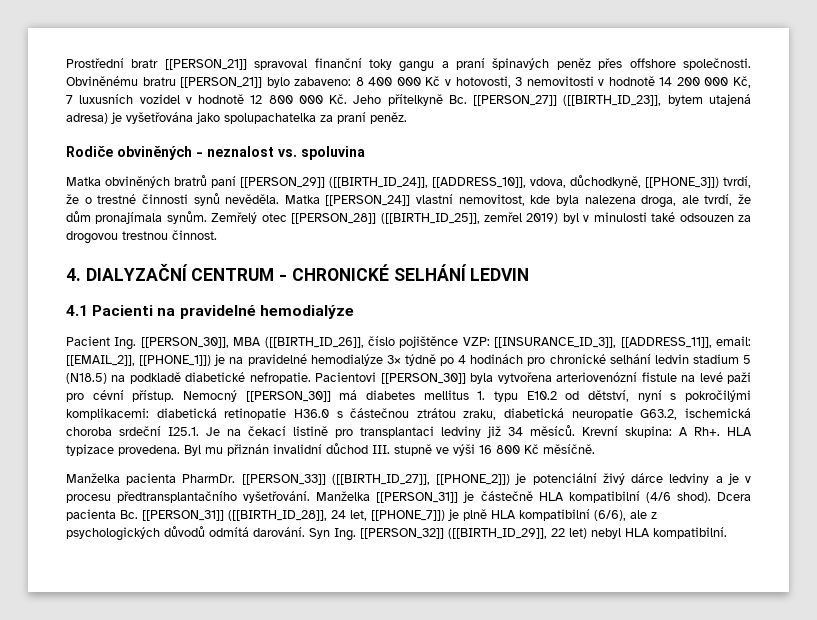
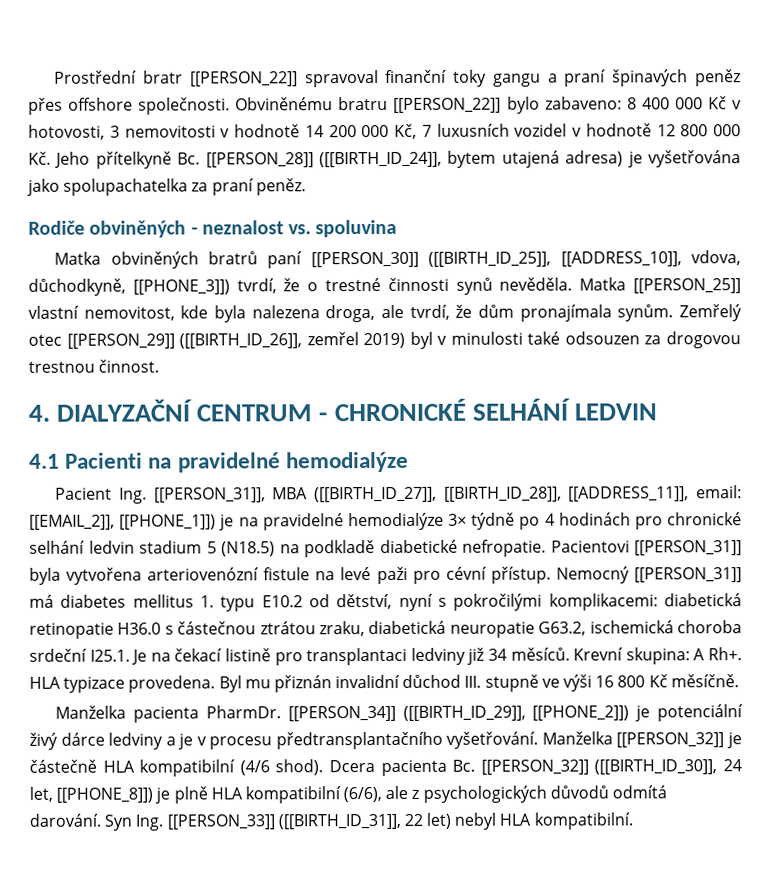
- Prostřední bratr [[PERSON_21]] spravoval finanční toky gangu a praní špinavých peněz přes offshore společnosti.
+ Prostřední bratr [[PERSON_22]] spravoval finanční toky gangu a praní špinavých peněz přes offshore společnosti.
- Obviněnému bratru [[PERSON_21]] bylo zabaveno: 8 400 000 Kč v hotovosti, 3 nemovitosti v hodnotě 14 200 000 Kč, 7 luxusních vozidel v hodnotě 12 800 000 Kč. Jeho přítelkyně Bc. [[PERSON_27]] ([[BIRTH_ID_23]], bytem utajená adresa) je vyšetřována jako spolupachatelka za praní peněz.
+ Obviněnému bratru [[PERSON_22]] bylo zabaveno: 8 400 000 Kč v hotovosti, 3 nemovitosti v hodnotě 14 200 000 Kč, 7 luxusních vozidel v hodnotě 12 800 000 Kč. Jeho přítelkyně Bc. [[PERSON_28]] ([[BIRTH_ID_24]], bytem utajená adresa) je vyšetřována jako spolupachatelka za praní peněz.
- Matka obviněných bratrů paní [[PERSON_29]] ([[BIRTH_ID_24]], [[ADDRESS_10]], vdova, důchodkyně, [[PHONE_3]]) tvrdí, že o trestné činnosti synů nevěděla.
+ Matka obviněných bratrů paní [[PERSON_30]] ([[BIRTH_ID_25]], [[ADDRESS_10]], vdova, důchodkyně, [[PHONE_3]]) tvrdí, že o trestné činnosti synů nevěděla.
- Matka [[PERSON_24]] vlastní nemovitost, kde byla nalezena droga, ale tvrdí, že dům pronajímala synům.
+ Matka [[PERSON_25]] vlastní nemovitost, kde byla nalezena droga, ale tvrdí, že dům pronajímala synům.
- Zemřelý otec [[PERSON_28]] ([[BIRTH_ID_25]], zemřel 2019) byl v minulosti také odsouzen za drogovou trestnou činnost.
+ Zemřelý otec [[PERSON_29]] ([[BIRTH_ID_26]], zemřel 2019) byl v minulosti také odsouzen za drogovou trestnou činnost.
- Pacient Ing. [[PERSON_30]], MBA ([[BIRTH_ID_26]], číslo pojištěnce VZP: [[INSURANCE_ID_3]], [[ADDRESS_11]], email: [[EMAIL_2]], [[PHONE_1]]) je na pravidelné hemodialýze 3× týdně po 4 hodinách pro chronické selhání ledvin stadium 5 (N18.5) na podkladě diabetické nefropatie.
+ Pacient Ing. [[PERSON_31]], MBA ([[BIRTH_ID_27]], [[BIRTH_ID_28]], [[ADDRESS_11]], email: [[EMAIL_2]], [[PHONE_1]]) je na pravidelné hemodialýze 3× týdně po 4 hodinách pro chronické selhání ledvin stadium 5 (N18.5) na podkladě diabetické nefropatie.
- Pacientovi [[PERSON_30]] byla vytvořena arteriovenózní fistule na levé paži pro cévní přístup.
+ Pacientovi [[PERSON_31]] byla vytvořena arteriovenózní fistule na levé paži pro cévní přístup.
- Nemocný [[PERSON_30]] má diabetes mellitus 1. typu E10.2 od dětství, nyní s pokročilými komplikacemi: diabetická retinopatie H36.0 s částečnou ztrátou zraku, diabetická neuropatie G63.2, ischemická choroba srdeční I25.1. Je na čekací listině pro transplantaci ledviny již 34 měsíců.
+ Nemocný [[PERSON_31]] má diabetes mellitus 1. typu E10.2 od dětství, nyní s pokročilými komplikacemi: diabetická retinopatie H36.0 s částečnou ztrátou zraku, diabetická neuropatie G63.2, ischemická choroba srdeční I25.1. Je na čekací listině pro transplantaci ledviny již 34 měsíců.
- [[PERSON_33]] ([[BIRTH_ID_27]], [[PHONE_2]]) je potenciální živý dárce ledviny a je v procesu předtransplantačního vyšetřování.
+ [[PERSON_34]] ([[BIRTH_ID_29]], [[PHONE_2]]) je potenciální živý dárce ledviny a je v procesu předtransplantačního vyšetřování.
- Manželka [[PERSON_31]] je částečně HLA kompatibilní (4/6 shod).
+ Manželka [[PERSON_32]] je částečně HLA kompatibilní (4/6 shod).
- Dcera pacienta Bc. [[PERSON_31]] ([[BIRTH_ID_28]], 24 let, [[PHONE_7]]) je plně HLA kompatibilní (6/6), ale z psychologických důvodů odmítá darování.
+ Dcera pacienta Bc. [[PERSON_32]] ([[BIRTH_ID_30]], 24 let, [[PHONE_8]]) je plně HLA kompatibilní (6/6), ale z psychologických důvodů odmítá darování.
- Syn Ing. [[PERSON_32]] ([[BIRTH_ID_29]], 22 let) nebyl HLA kompatibilní.
+ Syn Ing. [[PERSON_33]] ([[BIRTH_ID_31]], 22 let) nebyl HLA kompatibilní.

